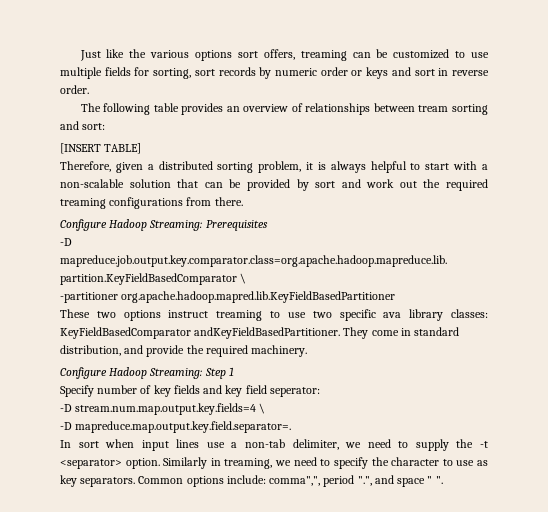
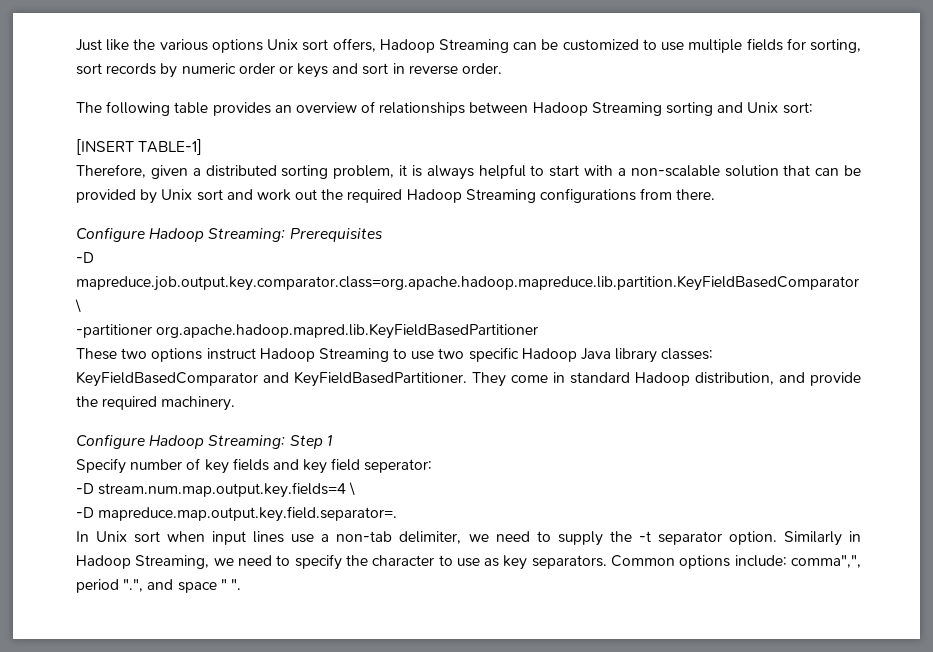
- Just like the various options sort offers, treaming can be customized to use multiple fields for sorting, sort records by numeric order or keys and sort in reverse order.
+ Just like the various options Unix sort offers, Hadoop Streaming can be customized to use multiple fields for sorting, sort records by numeric order or keys and sort in reverse order.
- The following table provides an overview of relationships between tream sorting and sort:
+ The following table provides an overview of relationships between Hadoop Streaming sorting and Unix sort:
- [INSERT TABLE]
+ [INSERT TABLE-1]
- Therefore, given a distributed sorting problem, it is always helpful to start with a non-scalable solution that can be provided by sort and work out the required treaming configurations from there.
+ Therefore, given a distributed sorting problem, it is always helpful to start with a non-scalable solution that can be provided by Unix sort and work out the required Hadoop Streaming configurations from there.
- These two options instruct treaming to use two specific ava library classes: KeyFieldBasedComparator andKeyFieldBasedPartitioner.
+ These two options instruct Hadoop Streaming to use two specific Hadoop Java library classes: KeyFieldBasedComparator and KeyFieldBasedPartitioner.
- They come in standard distribution, and provide the required machinery.
+ They come in standard Hadoop distribution, and provide the required machinery.
- In sort when input lines use a non-tab delimiter, we need to supply the -t <separator> option.
+ In Unix sort when input lines use a non-tab delimiter, we need to supply the -t separator option.
- Similarly in treaming, we need to specify the character to use as key separators.
+ Similarly in Hadoop Streaming, we need to specify the character to use as key separators.

